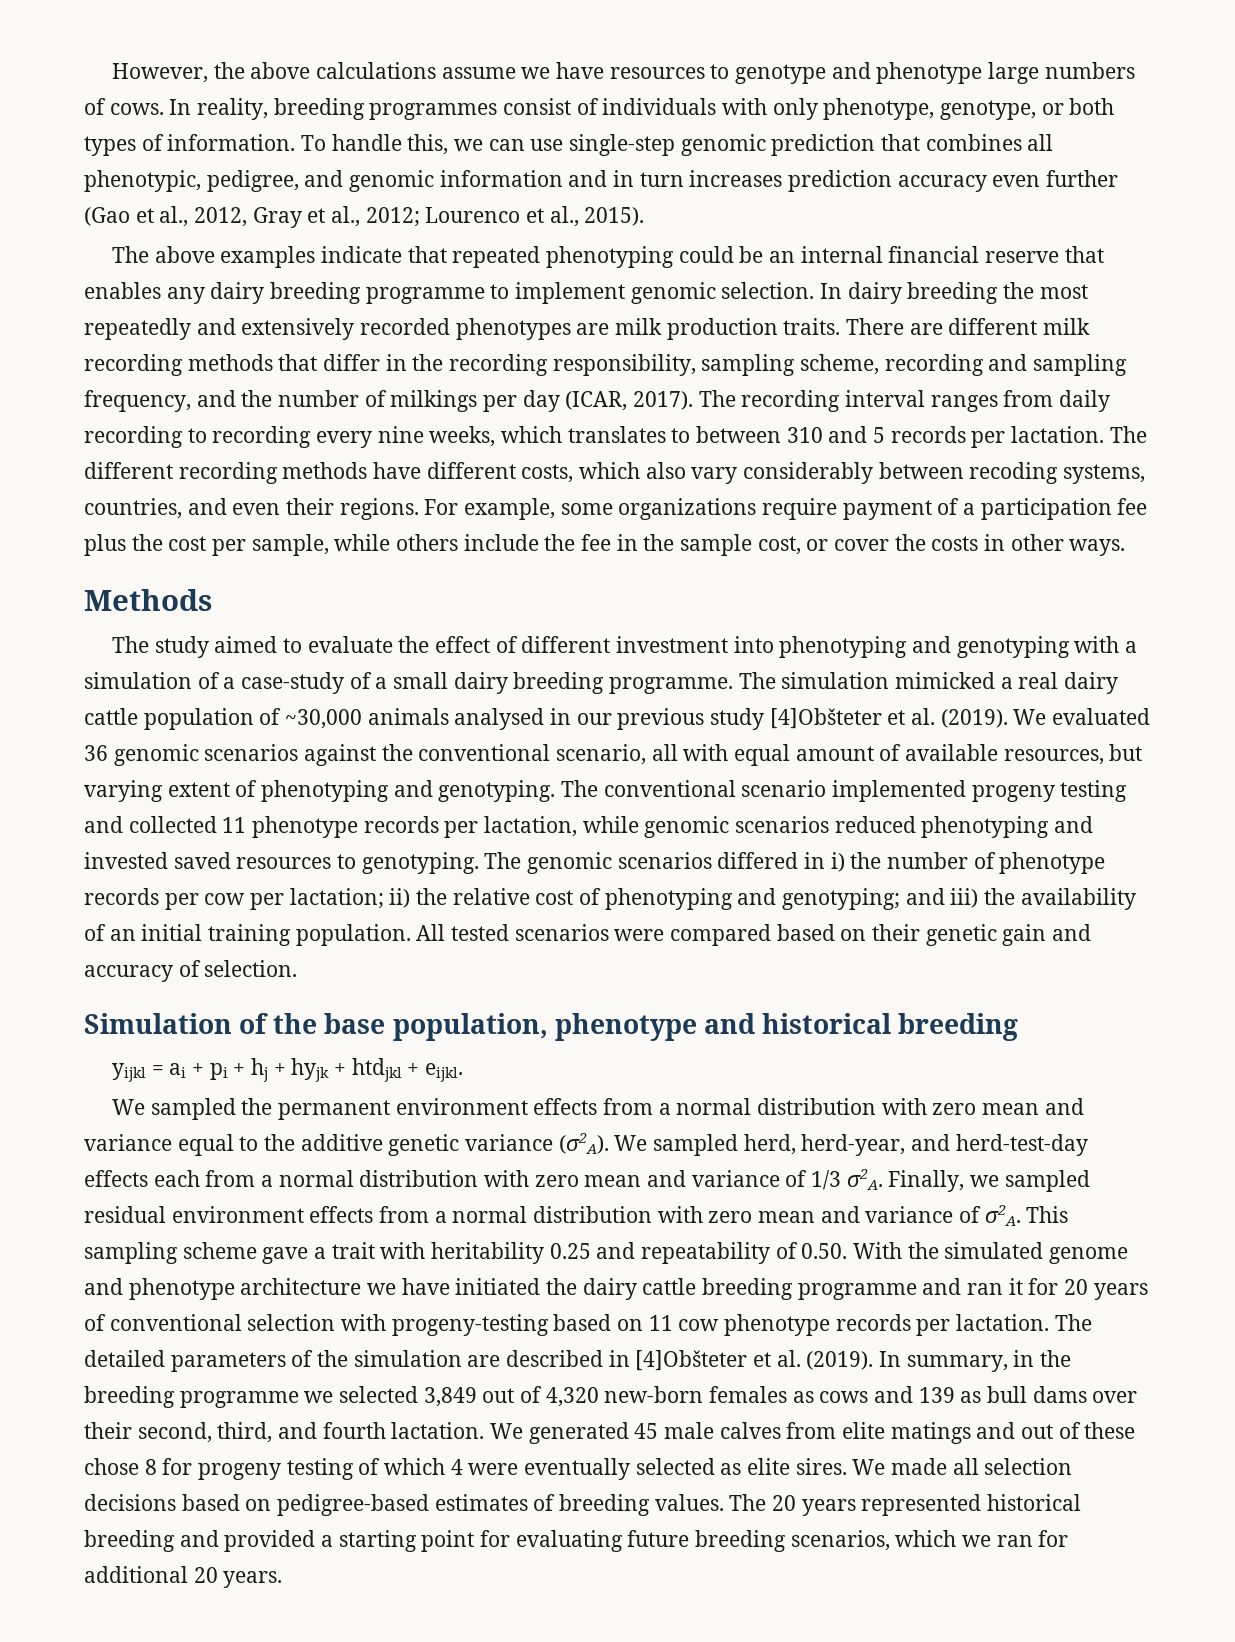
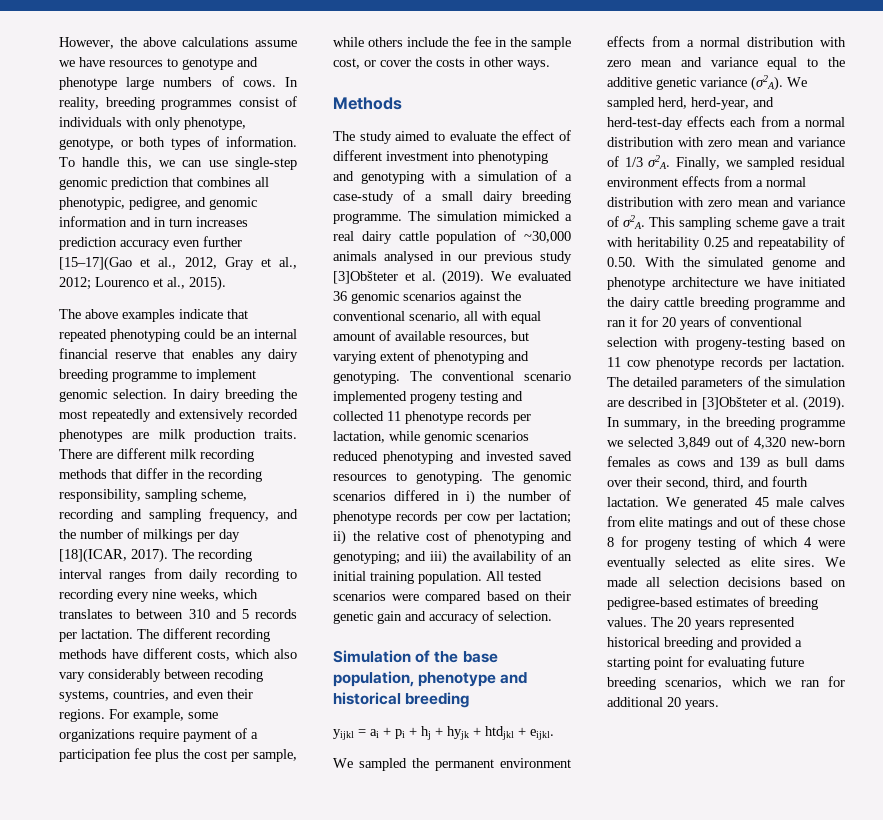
- To handle this, we can use single-step genomic prediction that combines all phenotypic, pedigree, and genomic information and in turn increases prediction accuracy even further (Gao et al., 2012, Gray et al., 2012; Lourenco et al., 2015).
+ To handle this, we can use single-step genomic prediction that combines all phenotypic, pedigree, and genomic information and in turn increases prediction accuracy even further [15–17](Gao et al., 2012, Gray et al., 2012; Lourenco et al., 2015).
- There are different milk recording methods that differ in the recording responsibility, sampling scheme, recording and sampling frequency, and the number of milkings per day (ICAR, 2017).
+ There are different milk recording methods that differ in the recording responsibility, sampling scheme, recording and sampling frequency, and the number of milkings per day [18](ICAR, 2017).
- The simulation mimicked a real dairy cattle population of ~30,000 animals analysed in our previous study [4]Obšteter et al. (2019).
+ The simulation mimicked a real dairy cattle population of ~30,000 animals analysed in our previous study [3]Obšteter et al. (2019).
- The detailed parameters of the simulation are described in [4]Obšteter et al. (2019).
+ The detailed parameters of the simulation are described in [3]Obšteter et al. (2019).

